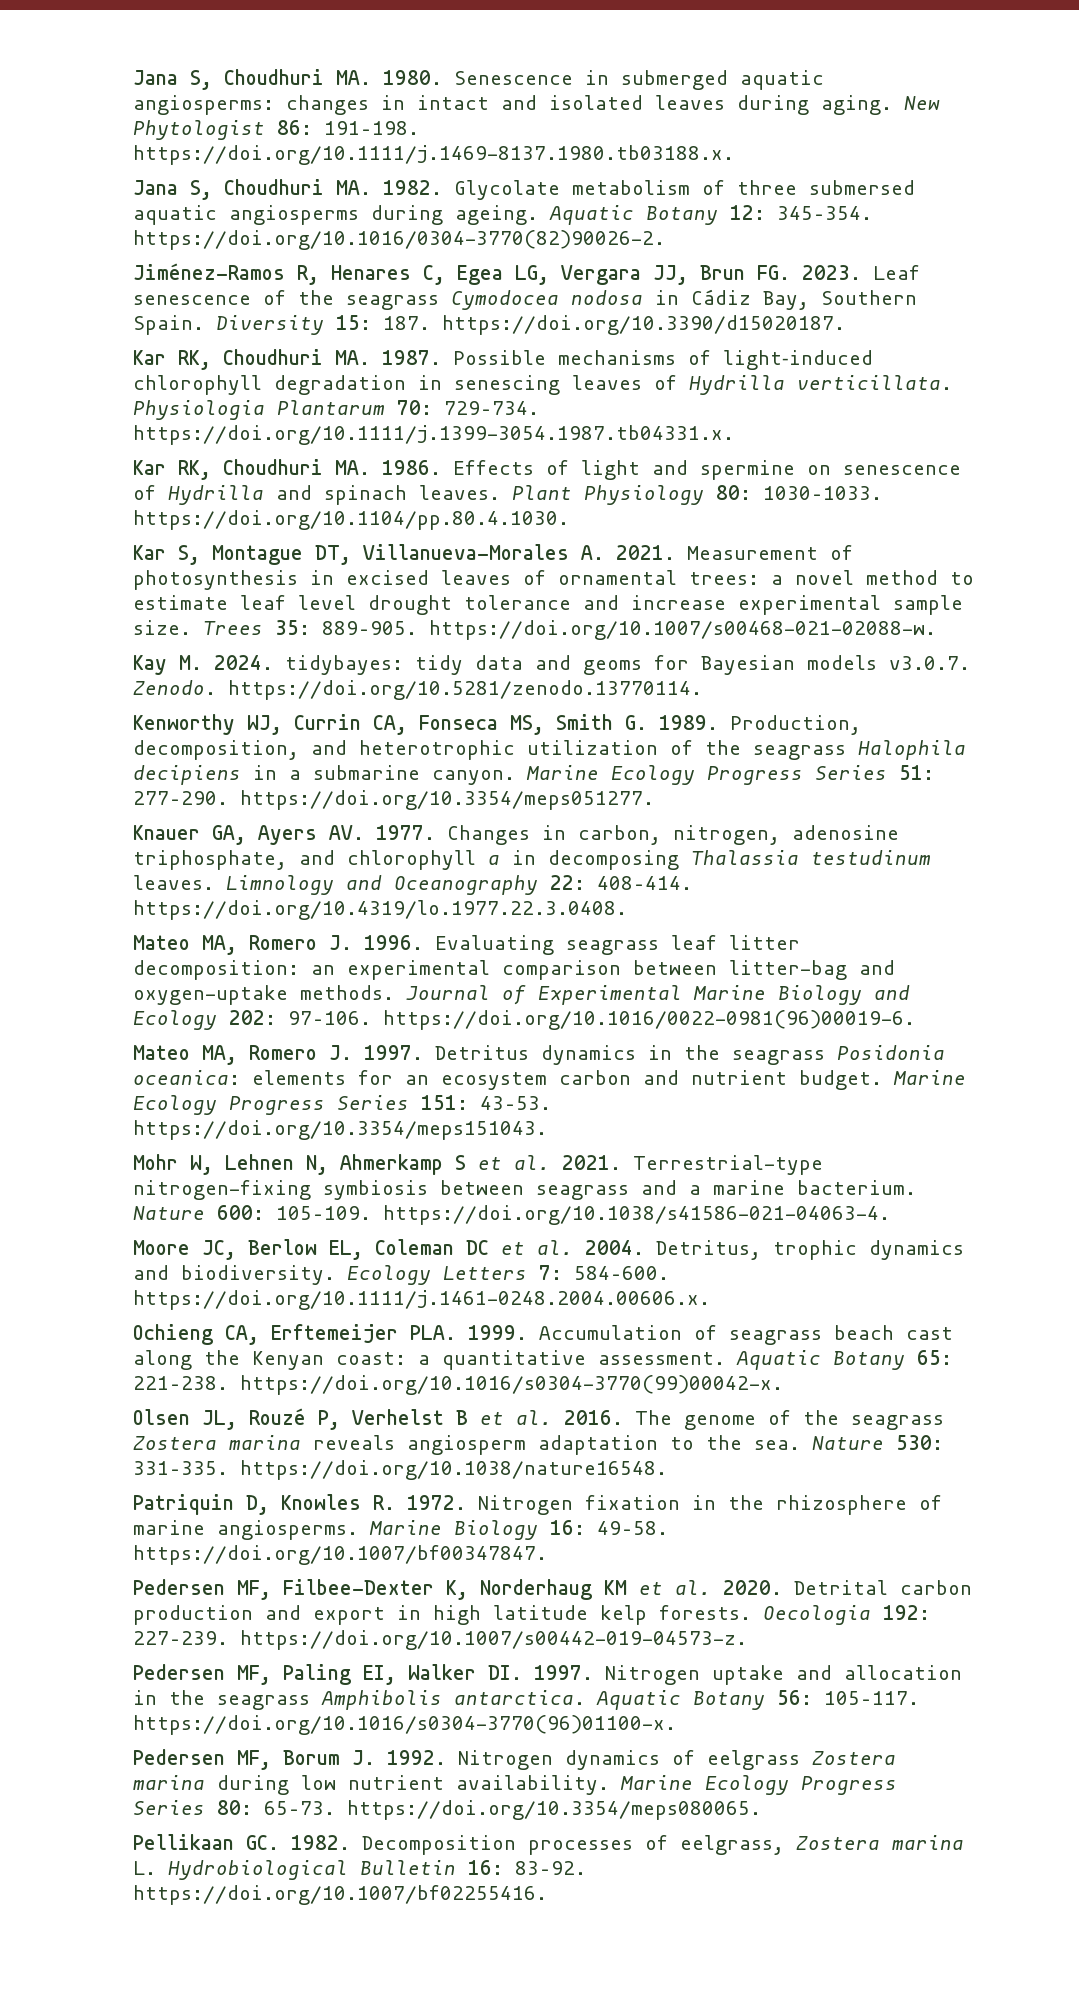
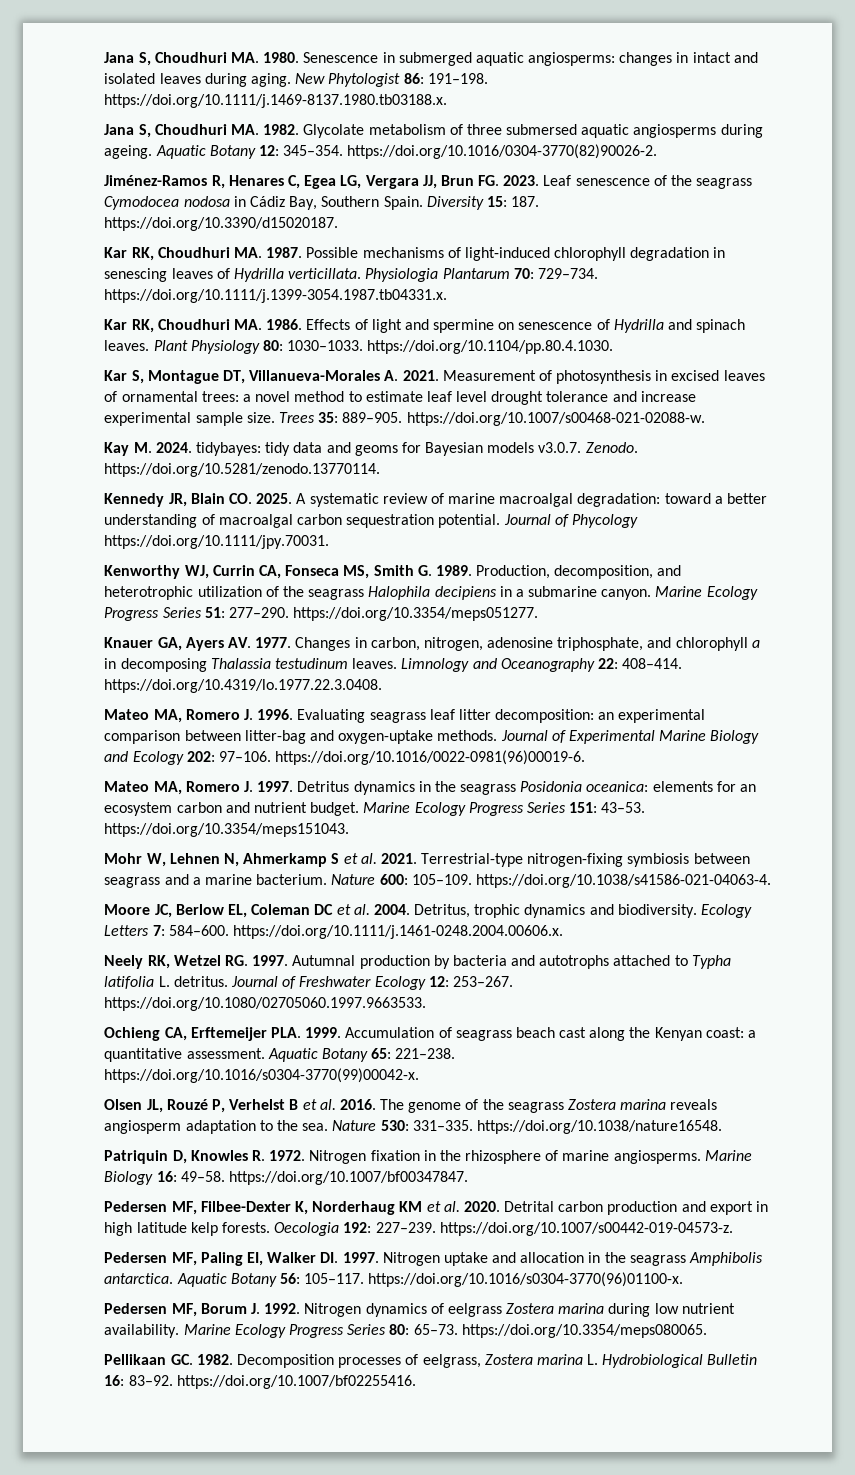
+ Kennedy JR, Blain CO. 2025. A systematic review of marine macroalgal degradation: toward a better understanding of macroalgal carbon sequestration potential. Journal of Phycology https://doi.org/10.1111/jpy.70031.
+ Neely RK, Wetzel RG. 1997. Autumnal production by bacteria and autotrophs attached to Typha latifolia L. detritus. Journal of Freshwater Ecology 12: 253–267. https://doi.org/10.1080/02705060.1997.9663533.

